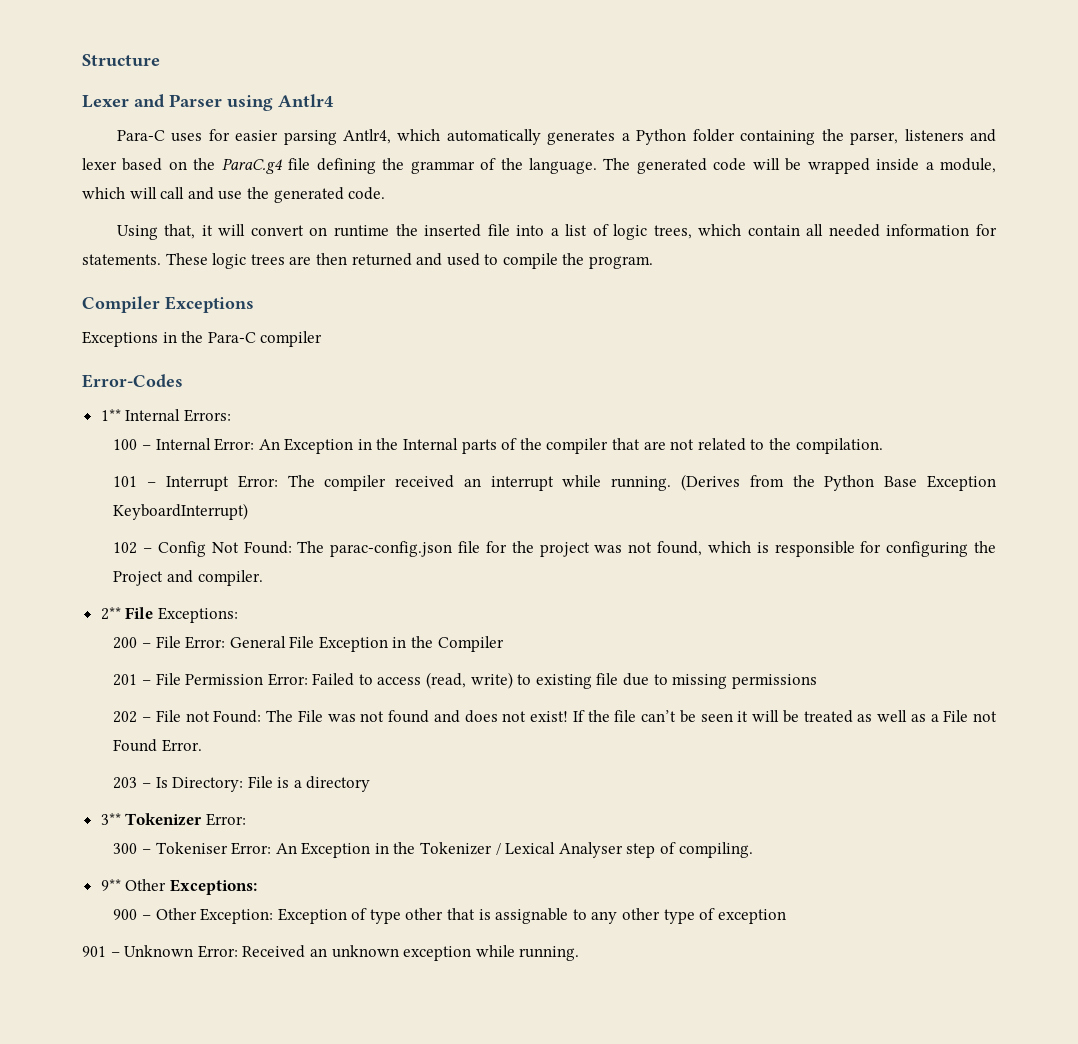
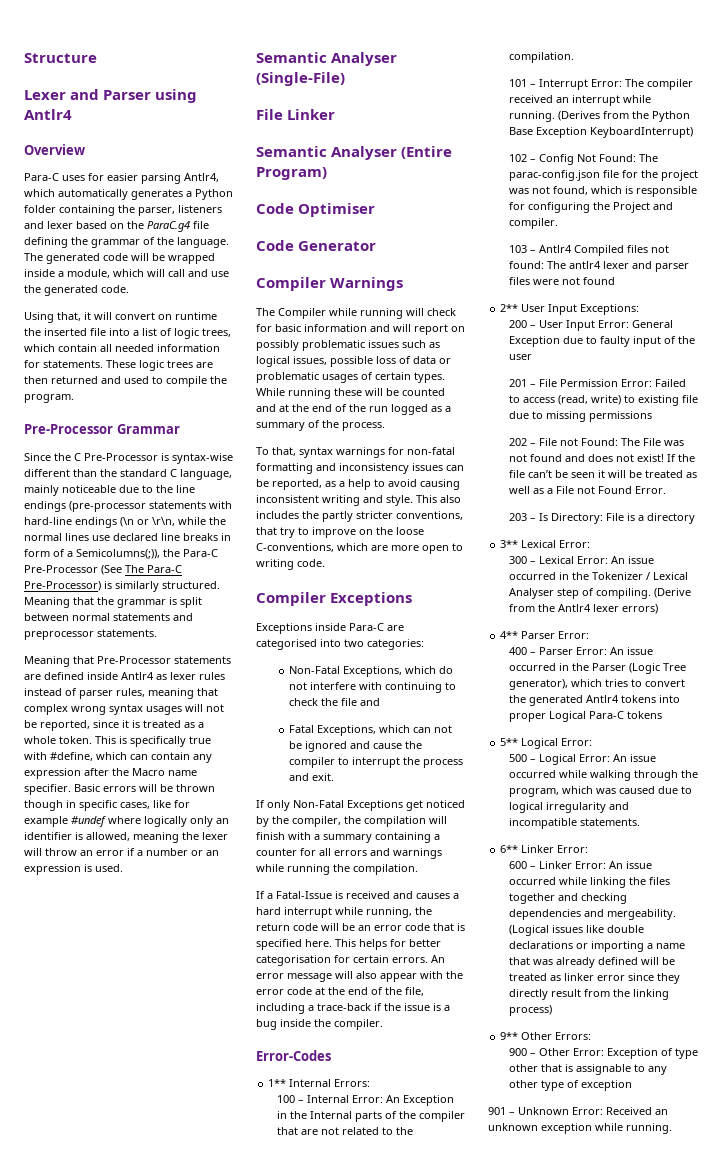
+ Overview
+ Pre-Processor Grammar
+ Since the C Pre-Processor is syntax-wise different than the standard C language, mainly noticeable due to the line endings (pre-processor statements with hard-line endings (\n or \r\n, while the normal lines use declared line breaks in form of a Semicolumns(;)), the Para-C Pre-Processor (See The Para-C Pre-Processor) is similarly structured. Meaning that the grammar is split between normal statements and preprocessor statements.
+ Meaning that Pre-Processor statements are defined inside Antlr4 as lexer rules instead of parser rules, meaning that complex wrong syntax usages will not be reported, since it is treated as a whole token. This is specifically true with #define, which can contain any expression after the Macro name specifier. Basic errors will be thrown though in specific cases, like for example #undef where logically only an identifier is allowed, meaning the lexer will throw an error if a number or an expression is used.
+ Semantic Analyser (Single-File)
+ File Linker
+ Semantic Analyser (Entire Program)
+ Code Optimiser
+ Code Generator
+ Compiler Warnings
+ The Compiler while running will check for basic information and will report on possibly problematic issues such as logical issues, possible loss of data or problematic usages of certain types. While running these will be counted and at the end of the run logged as a summary of the process.
+ To that, syntax warnings for non-fatal formatting and inconsistency issues can be reported, as a help to avoid causing inconsistent writing and style. This also includes the partly stricter conventions, that try to improve on the loose C-conventions, which are more open to writing code.
  Compiler Exceptions
- Exceptions in the Para-C compiler
+ Exceptions inside Para-C are categorised into two categories:
+ Non-Fatal Exceptions, which do not interfere with continuing to check the file and
+ Fatal Exceptions, which can not be ignored and cause the compiler to interrupt the process and exit.
+ If only Non-Fatal Exceptions get noticed by the compiler, the compilation will finish with a summary containing a counter for all errors and warnings while running the compilation.
+ If a Fatal-Issue is received and causes a hard interrupt while running, the return code will be an error code that is specified here. This helps for better categorisation for certain errors. An error message will also appear with the error code at the end of the file, including a trace-back if the issue is a bug inside the compiler.
+ 103 – Antlr4 Compiled files not found: The antlr4 lexer and parser files were not found
- 2** File Exceptions:
+ 2** User Input Exceptions:
- 200 – File Error: General File Exception in the Compiler
+ 200 – User Input Error: General Exception due to faulty input of the user
- 3** Tokenizer Error:
+ 3** Lexical Error:
- 300 – Tokeniser Error: An Exception in the Tokenizer / Lexical Analyser step of compiling.
+ 300 – Lexical Error: An issue occurred in the Tokenizer / Lexical Analyser step of compiling. (Derive from the Antlr4 lexer errors)
+ 4** Parser Error:
+ 400 – Parser Error: An issue occurred in the Parser (Logic Tree generator), which tries to convert the generated Antlr4 tokens into proper Logical Para-C tokens
+ 5** Logical Error:
+ 500 – Logical Error: An issue occurred while walking through the program, which was caused due to logical irregularity and incompatible statements.
+ 6** Linker Error:
+ 600 – Linker Error: An issue occurred while linking the files together and checking dependencies and mergeability. (Logical issues like double declarations or importing a name that was already defined will be treated as linker error since they directly result from the linking process)
- 9** Other Exceptions:
+ 9** Other Errors:
- 900 – Other Exception: Exception of type other that is assignable to any other type of exception
+ 900 – Other Error: Exception of type other that is assignable to any other type of exception

